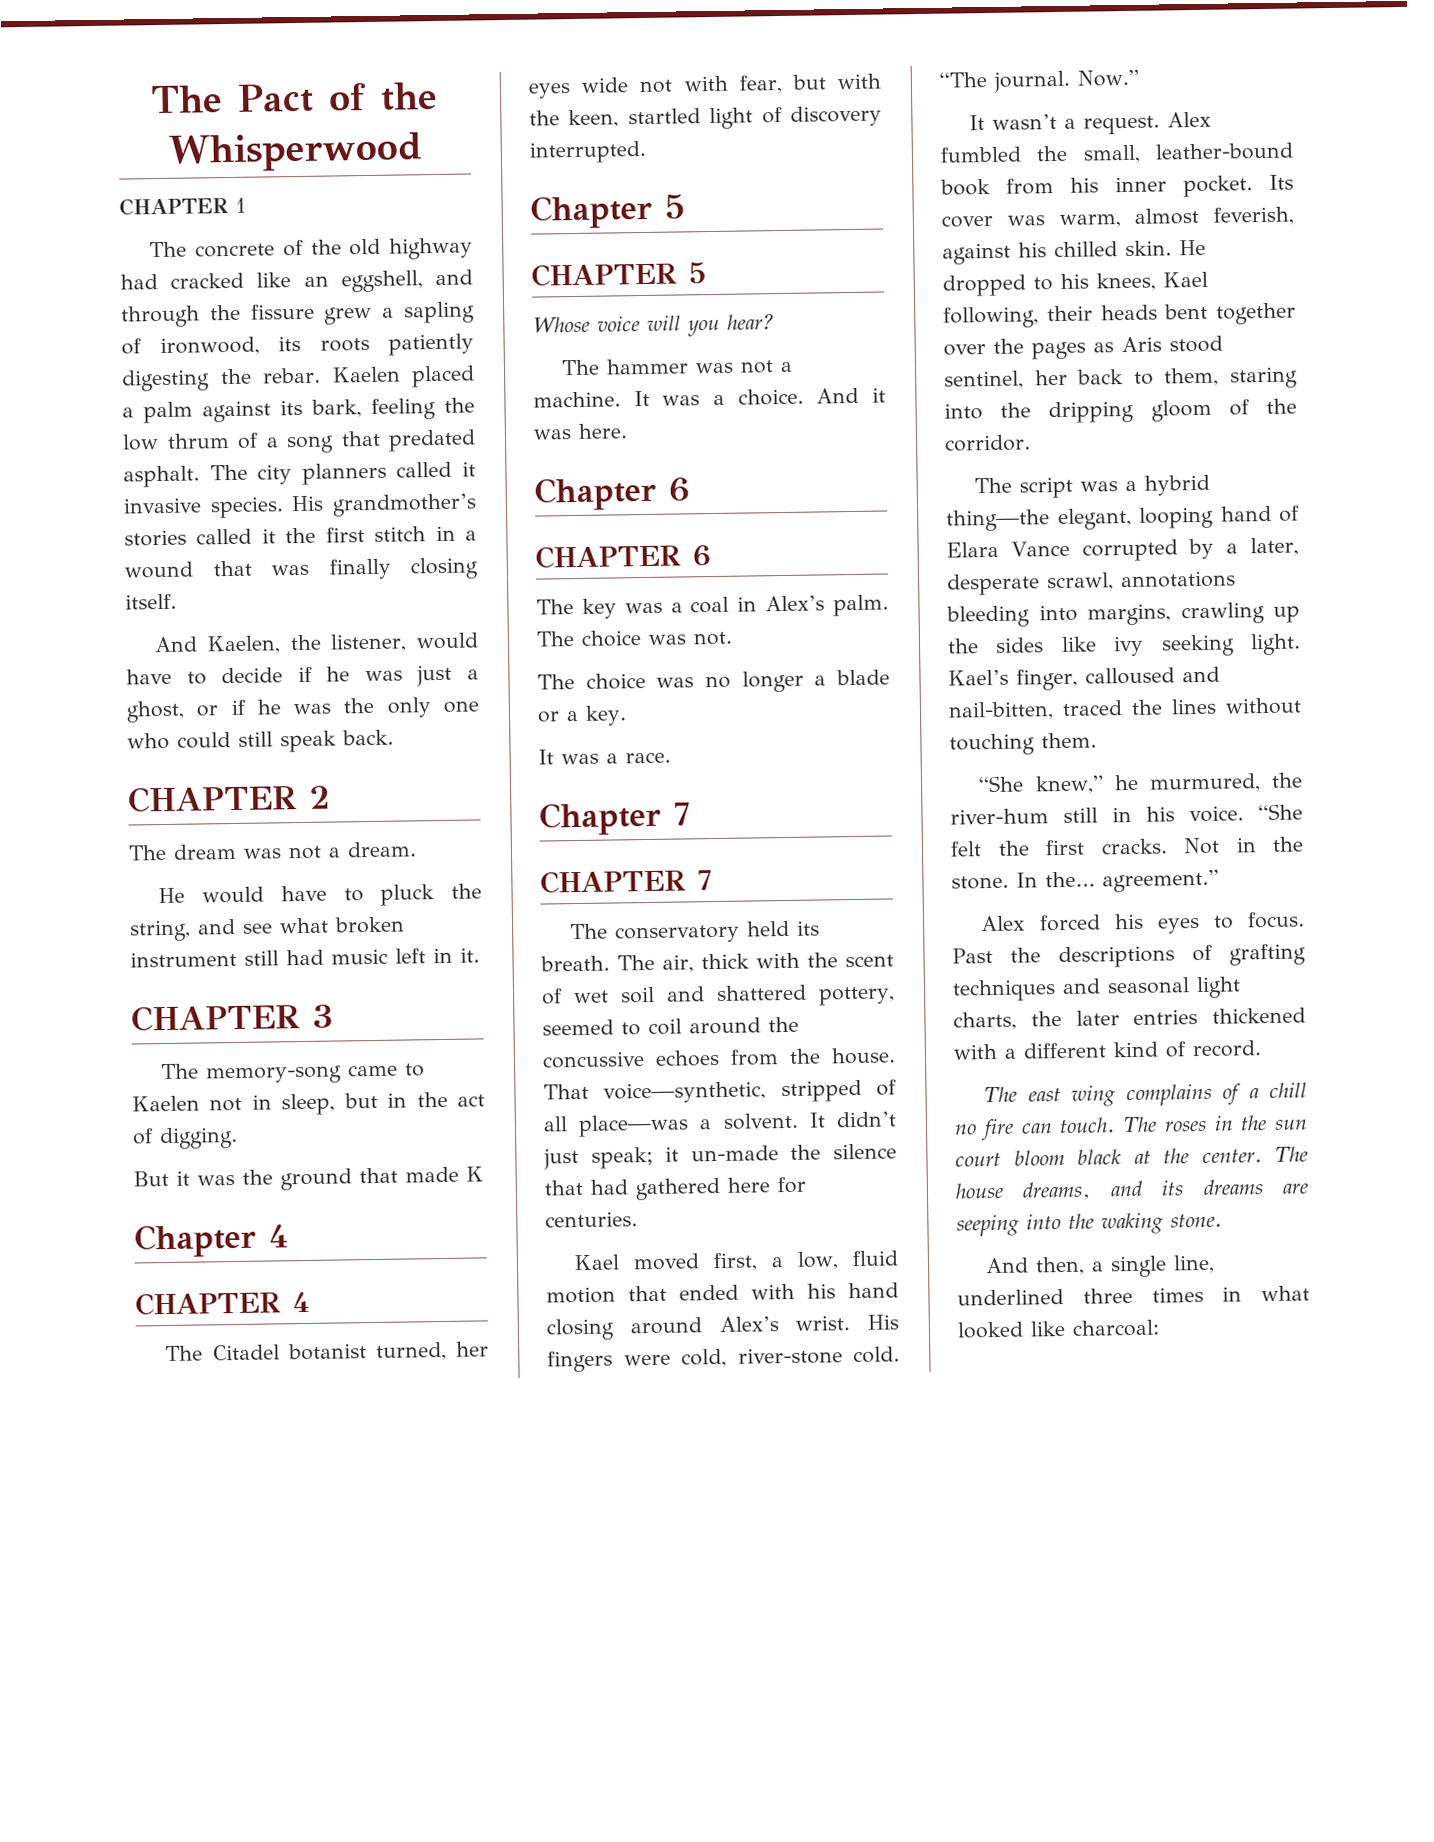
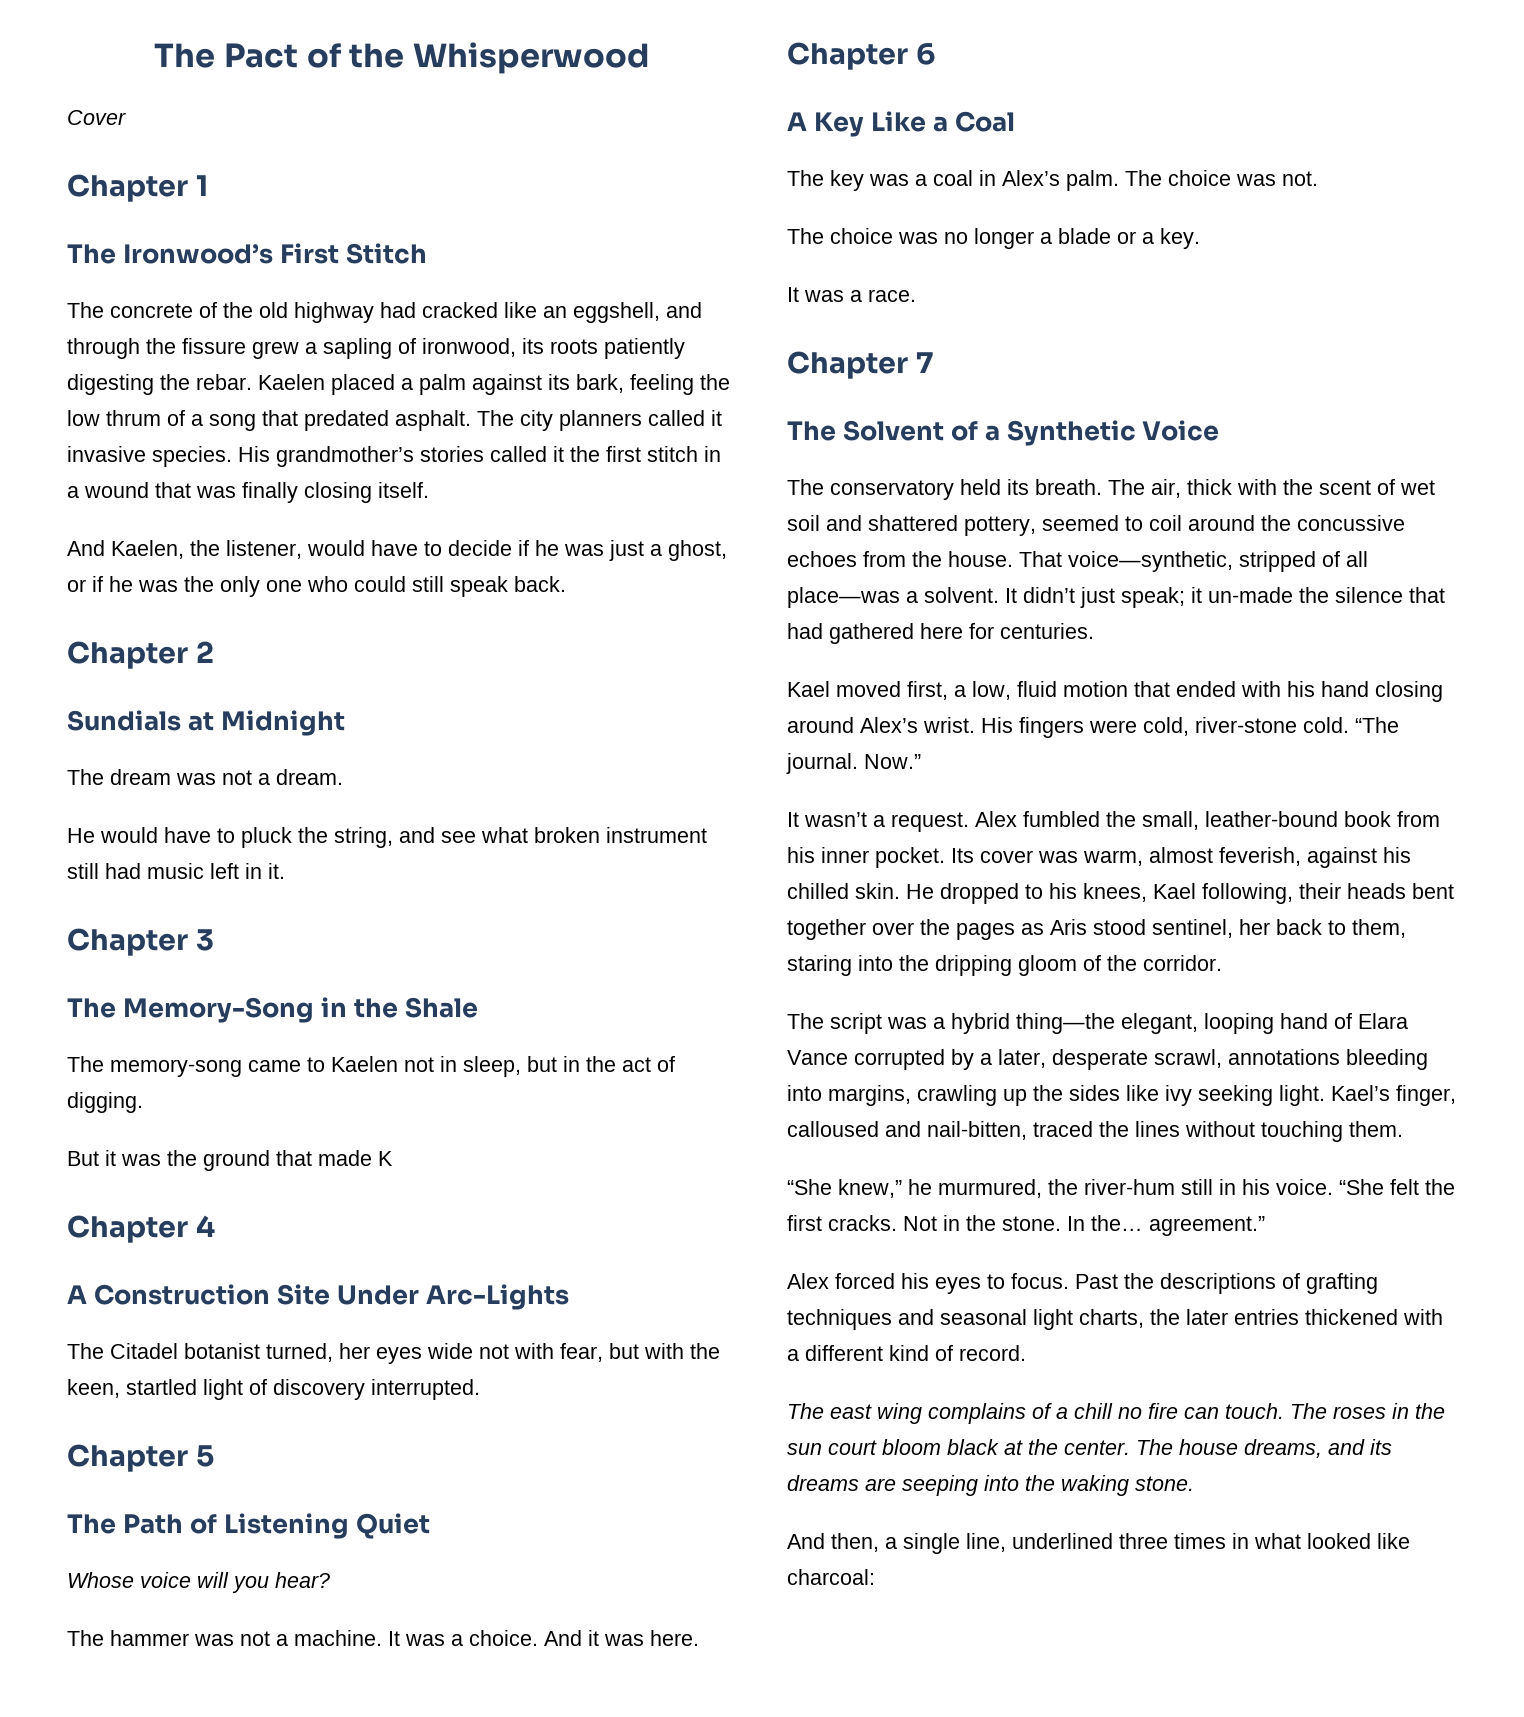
- CHAPTER 1
+ Cover
+ Chapter 1
+ The Ironwood’s First Stitch
- CHAPTER 2
+ Chapter 2
+ Sundials at Midnight
- CHAPTER 3
+ Chapter 3
+ The Memory-Song in the Shale
- CHAPTER 4
+ A Construction Site Under Arc-Lights
- CHAPTER 5
+ The Path of Listening Quiet
- CHAPTER 6
+ A Key Like a Coal
- CHAPTER 7
+ The Solvent of a Synthetic Voice

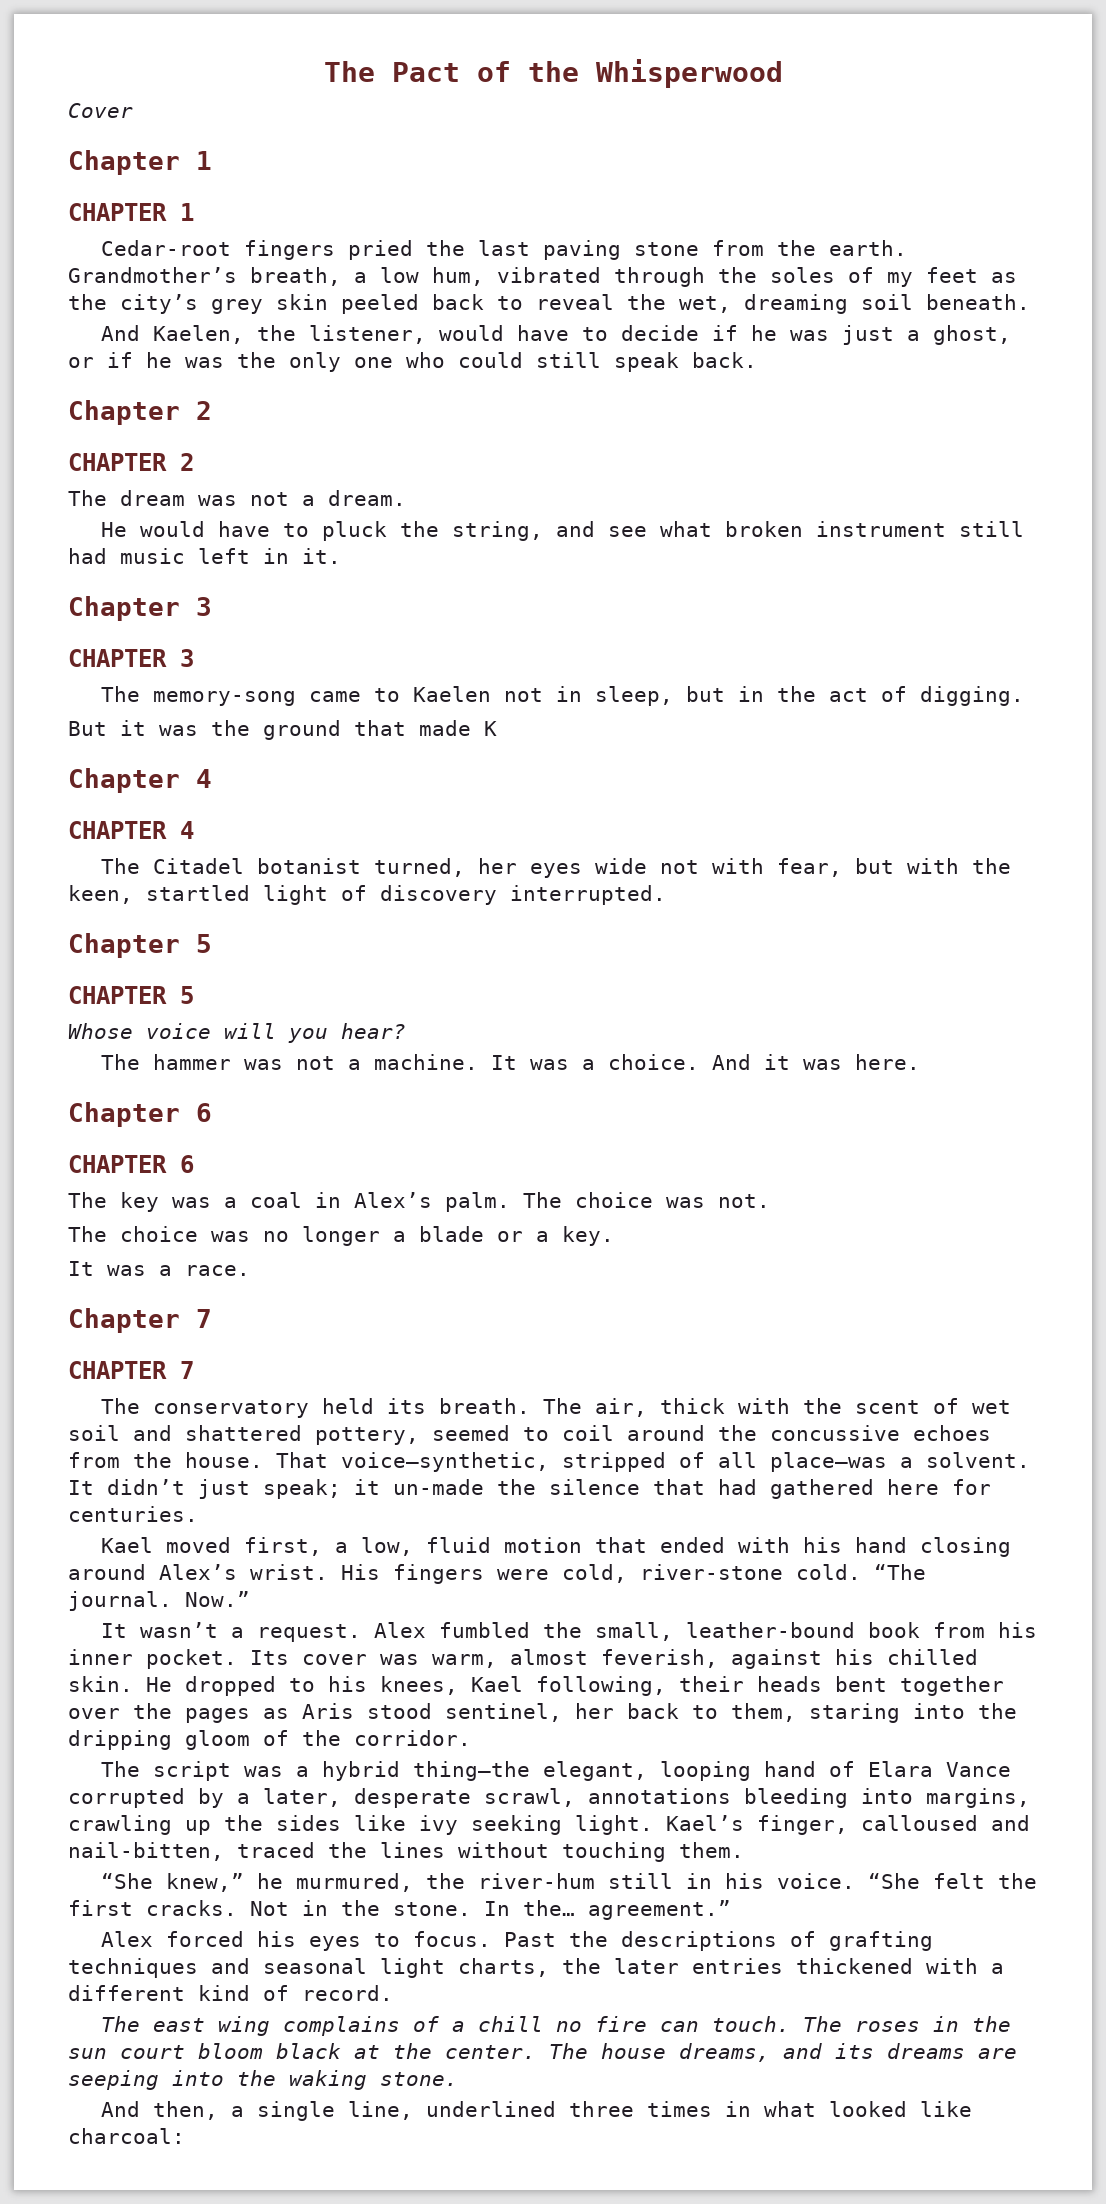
- The Ironwood’s First Stitch
- The concrete of the old highway had cracked like an eggshell, and through the fissure grew a sapling of ironwood, its roots patiently digesting the rebar. Kaelen placed a palm against its bark, feeling the low thrum of a song that predated asphalt. The city planners called it invasive species. His grandmother’s stories called it the first stitch in a wound that was finally closing itself.
+ CHAPTER 1
+ Cedar-root fingers pried the last paving stone from the earth. Grandmother’s breath, a low hum, vibrated through the soles of my feet as the city’s grey skin peeled back to reveal the wet, dreaming soil beneath.
- Sundials at Midnight
+ CHAPTER 2
- The Memory-Song in the Shale
+ CHAPTER 3
- A Construction Site Under Arc-Lights
+ CHAPTER 4
- The Path of Listening Quiet
+ CHAPTER 5
- A Key Like a Coal
+ CHAPTER 6
- The Solvent of a Synthetic Voice
+ CHAPTER 7

